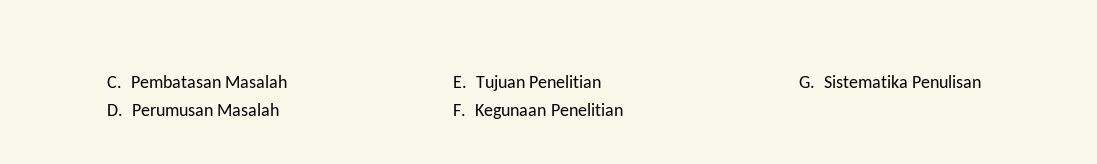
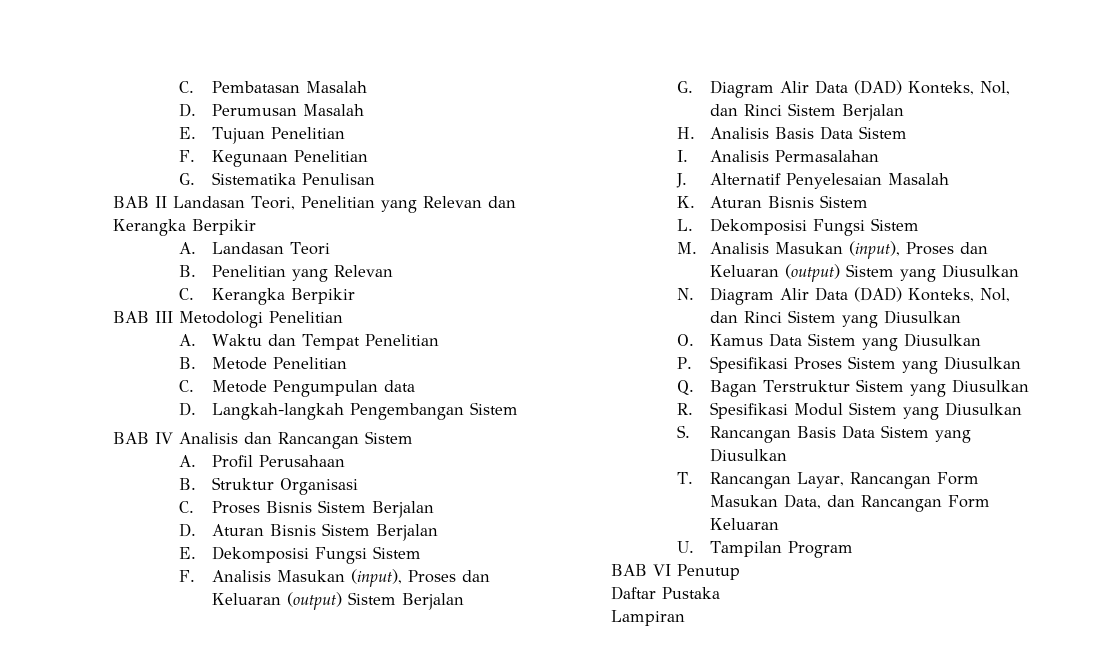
+ BAB II Landasan Teori, Penelitian yang Relevan dan Kerangka Berpikir
+ A. Landasan Teori
+ B. Penelitian yang Relevan
+ C. Kerangka Berpikir
+ BAB III Metodologi Penelitian
+ A. Waktu dan Tempat Penelitian
+ B. Metode Penelitian
+ C. Metode Pengumpulan data
+ D. Langkah-langkah Pengembangan Sistem
+ BAB IV Analisis dan Rancangan Sistem
+ A. Profil Perusahaan
+ B. Struktur Organisasi
+ C. Proses Bisnis Sistem Berjalan
+ D. Aturan Bisnis Sistem Berjalan
+ E. Dekomposisi Fungsi Sistem
+ F. Analisis Masukan (input), Proses dan Keluaran (output) Sistem Berjalan
+ G. Diagram Alir Data (DAD) Konteks, Nol, dan Rinci Sistem Berjalan
+ H. Analisis Basis Data Sistem
+ I. Analisis Permasalahan
+ J. Alternatif Penyelesaian Masalah
+ K. Aturan Bisnis Sistem
+ L. Dekomposisi Fungsi Sistem
+ M. Analisis Masukan (input), Proses dan Keluaran (output) Sistem yang Diusulkan
+ N. Diagram Alir Data (DAD) Konteks, Nol, dan Rinci Sistem yang Diusulkan
+ O. Kamus Data Sistem yang Diusulkan
+ P. Spesifikasi Proses Sistem yang Diusulkan
+ Q. Bagan Terstruktur Sistem yang Diusulkan
+ R. Spesifikasi Modul Sistem yang Diusulkan
+ S. Rancangan Basis Data Sistem yang Diusulkan
+ T. Rancangan Layar, Rancangan Form Masukan Data, dan Rancangan Form Keluaran
+ U. Tampilan Program
+ BAB VI Penutup
+ Daftar Pustaka
+ Lampiran

